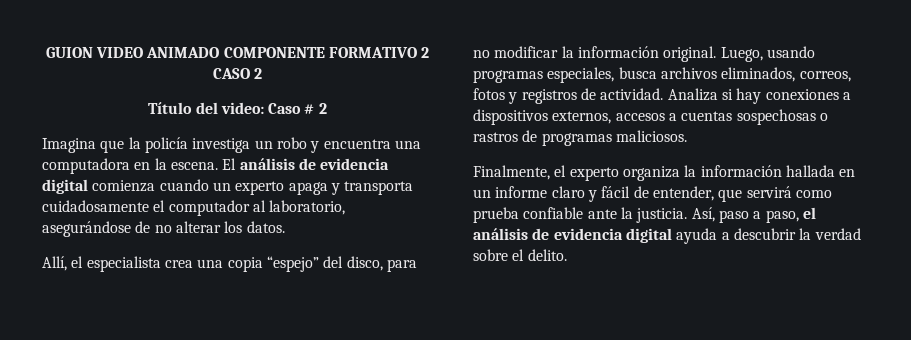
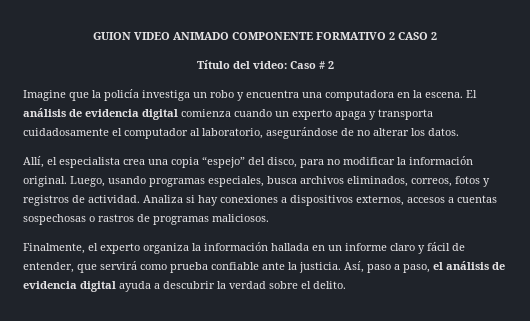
- Imagina que la policía investiga un robo y encuentra una computadora en la escena.
+ Imagine que la policía investiga un robo y encuentra una computadora en la escena.

